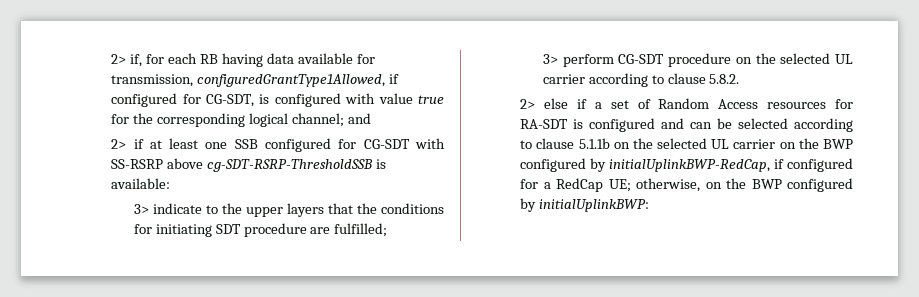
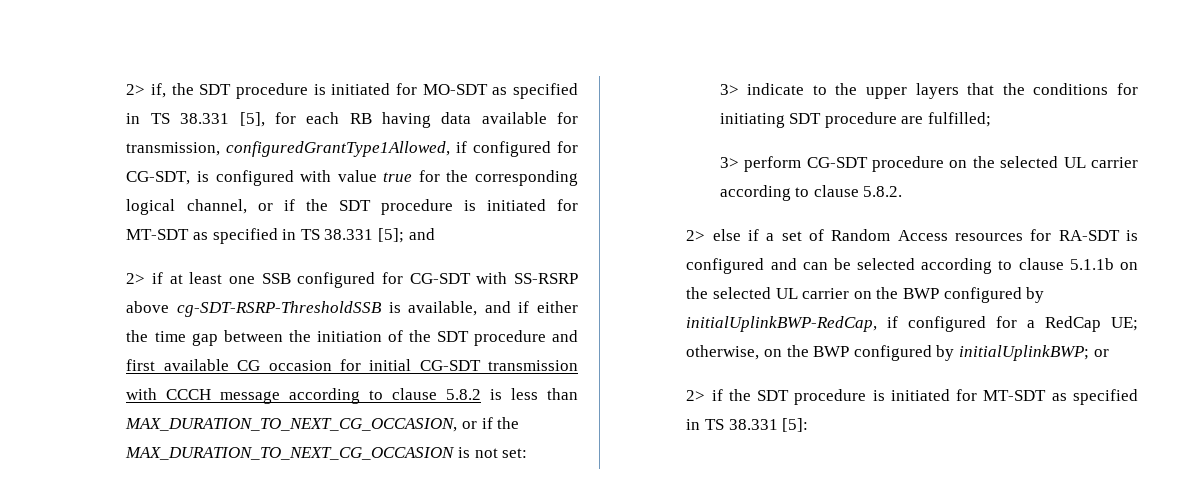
- 2> if, for each RB having data available for transmission, configuredGrantType1Allowed, if configured for CG-SDT, is configured with value true for the corresponding logical channel; and
+ 2> if, the SDT procedure is initiated for MO-SDT as specified in TS 38.331 [5], for each RB having data available for transmission, configuredGrantType1Allowed, if configured for CG-SDT, is configured with value true for the corresponding logical channel, or if the SDT procedure is initiated for MT-SDT as specified in TS 38.331 [5]; and
- 2> if at least one SSB configured for CG-SDT with SS-RSRP above cg-SDT-RSRP-ThresholdSSB is available:
+ 2> if at least one SSB configured for CG-SDT with SS-RSRP above cg-SDT-RSRP-ThresholdSSB is available, and if either the time gap between the initiation of the SDT procedure and first available CG occasion for initial CG-SDT transmission with CCCH message according to clause 5.8.2 is less than MAX_DURATION_TO_NEXT_CG_OCCASION, or if the MAX_DURATION_TO_NEXT_CG_OCCASION is not set:
- 2> else if a set of Random Access resources for RA-SDT is configured and can be selected according to clause 5.1.1b on the selected UL carrier on the BWP configured by initialUplinkBWP-RedCap, if configured for a RedCap UE; otherwise, on the BWP configured by initialUplinkBWP:
+ 2> else if a set of Random Access resources for RA-SDT is configured and can be selected according to clause 5.1.1b on the selected UL carrier on the BWP configured by initialUplinkBWP-RedCap, if configured for a RedCap UE; otherwise, on the BWP configured by initialUplinkBWP; or
+ 2> if the SDT procedure is initiated for MT-SDT as specified in TS 38.331 [5]:

